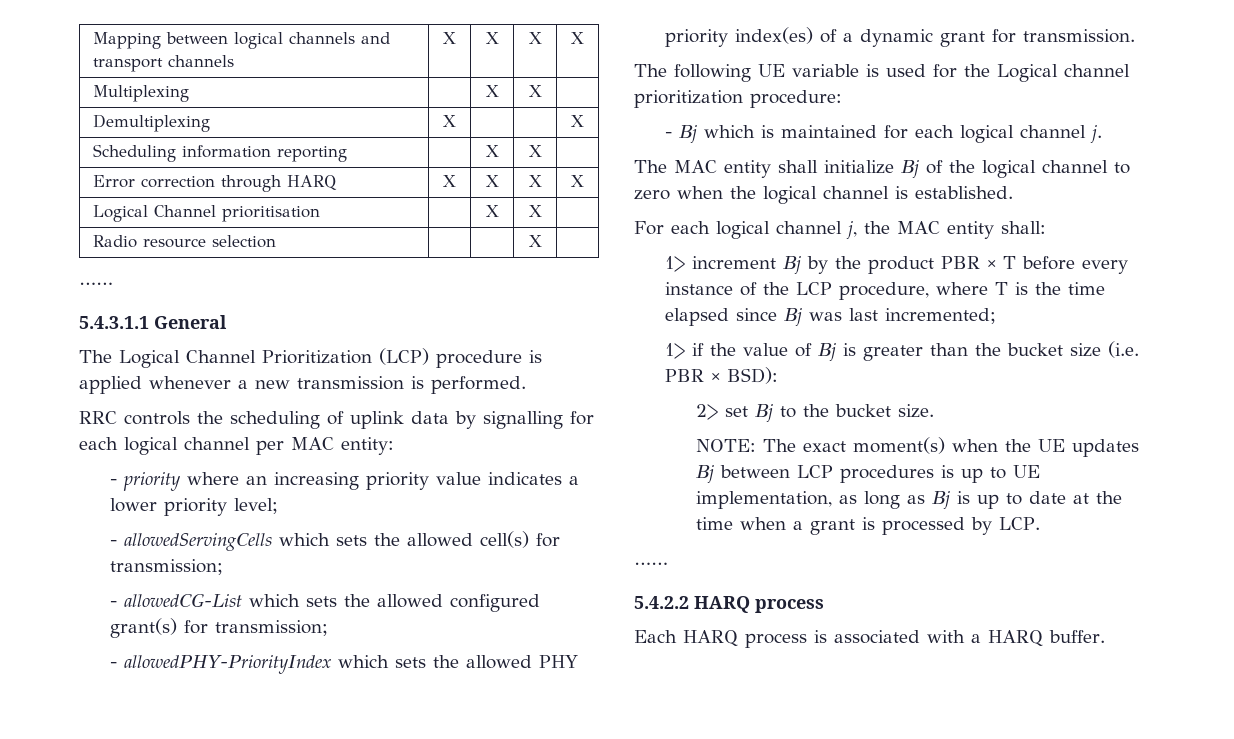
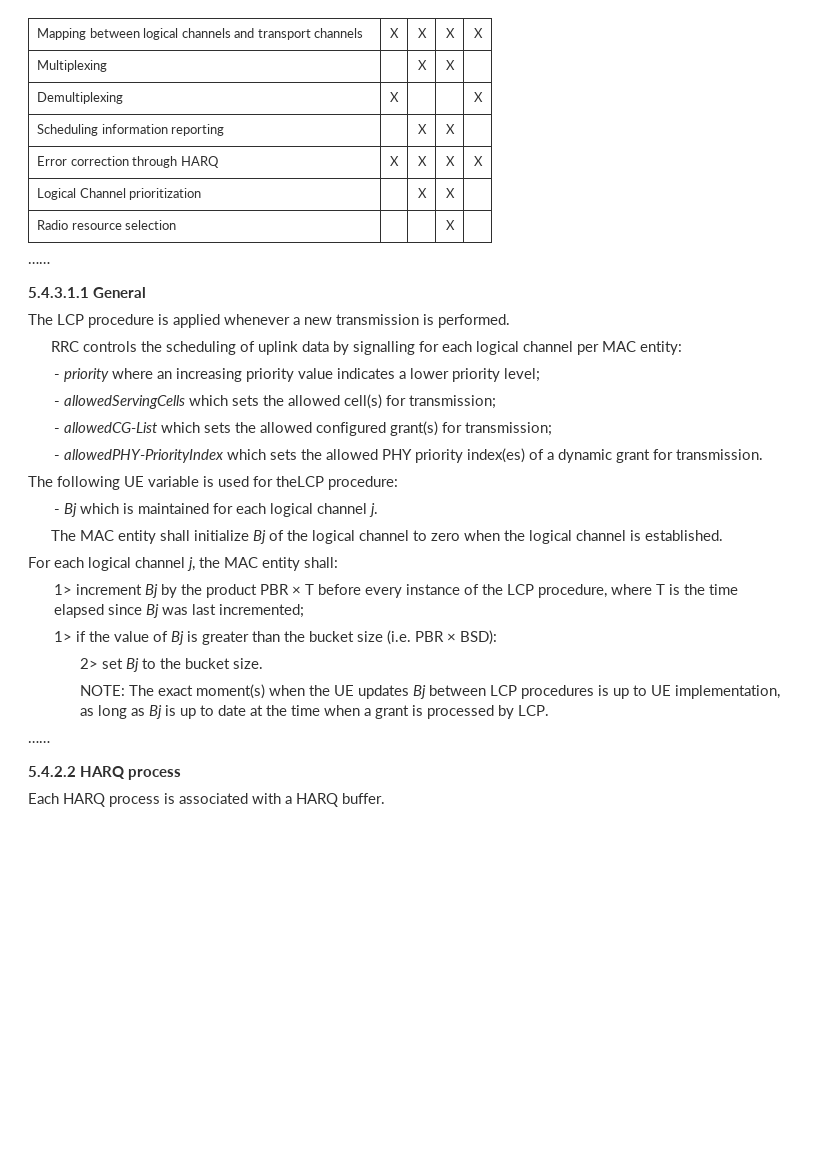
- Logical Channel prioritisation | | X | X |
+ Logical Channel prioritization | | X | X |
- The Logical Channel Prioritization (LCP) procedure is applied whenever a new transmission is performed.
+ The LCP procedure is applied whenever a new transmission is performed.
- The following UE variable is used for the Logical channel prioritization procedure:
+ The following UE variable is used for theLCP procedure:

